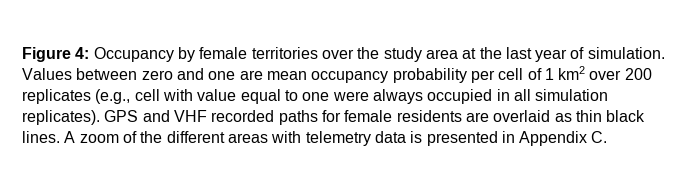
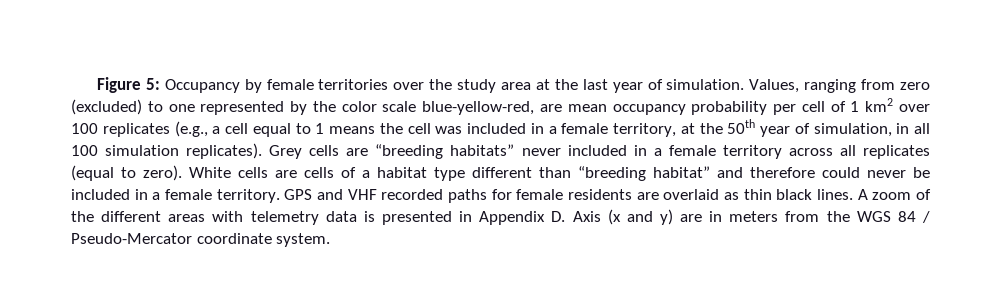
- Figure 4: Occupancy by female territories over the study area at the last year of simulation.
+ Figure 5: Occupancy by female territories over the study area at the last year of simulation.
- Values between zero and one are mean occupancy probability per cell of 1 km2 over 200 replicates (e.g., cell with value equal to one were always occupied in all simulation replicates).
+ Values, ranging from zero (excluded) to one represented by the color scale blue-yellow-red, are mean occupancy probability per cell of 1 km2 over 100 replicates (e.g., a cell equal to 1 means the cell was included in a female territory, at the 50th year of simulation, in all 100 simulation replicates).
+ Grey cells are “breeding habitats” never included in a female territory across all replicates (equal to zero). White cells are cells of a habitat type different than “breeding habitat” and therefore could never be included in a female territory.
- A zoom of the different areas with telemetry data is presented in Appendix C.
+ A zoom of the different areas with telemetry data is presented in Appendix D. Axis (x and y) are in meters from the WGS 84 / Pseudo-Mercator coordinate system.

